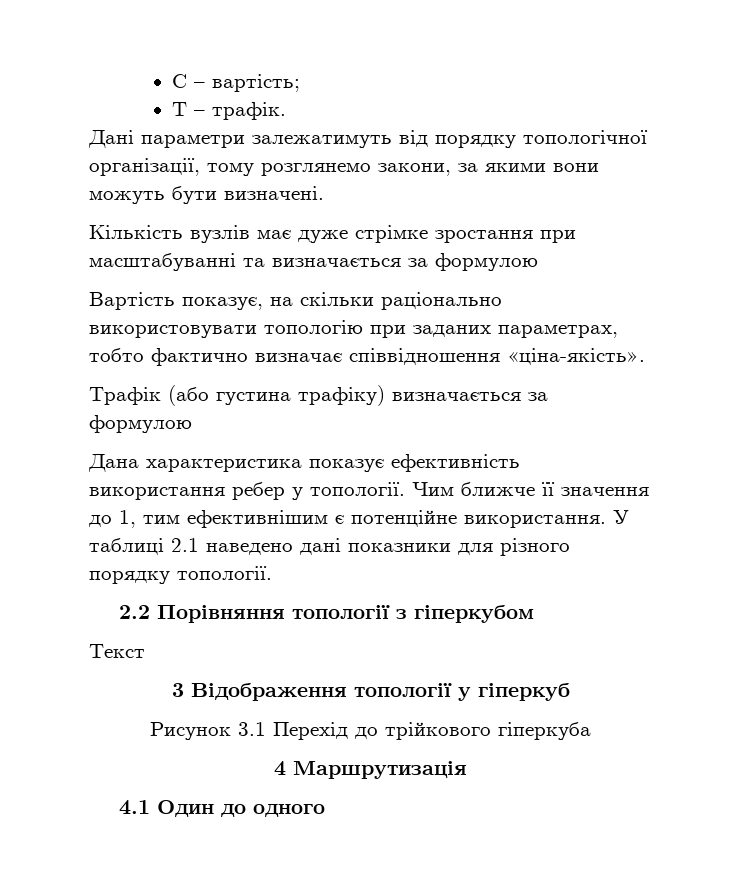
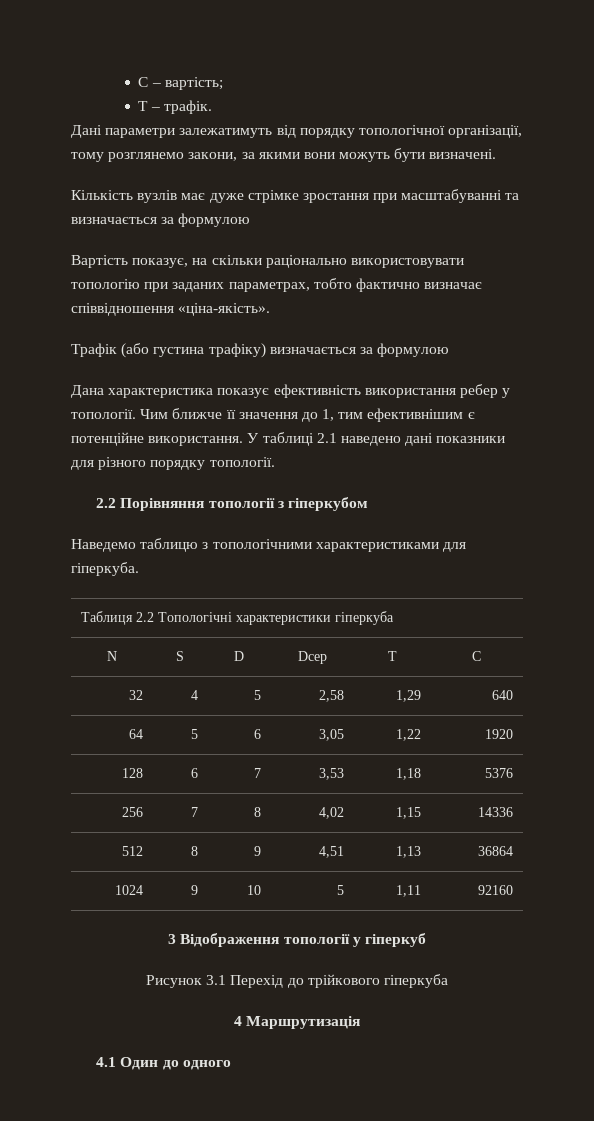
- Текст
+ Наведемо таблицю з топологічними характеристиками для гіперкуба.
+ Таблиця 2.2 Топологічні характеристики гіперкуба
+ N | S | D | Dсер | T | C
+ 32 | 4 | 5 | 2,58 | 1,29 | 640
+ 64 | 5 | 6 | 3,05 | 1,22 | 1920
+ 128 | 6 | 7 | 3,53 | 1,18 | 5376
+ 256 | 7 | 8 | 4,02 | 1,15 | 14336
+ 512 | 8 | 9 | 4,51 | 1,13 | 36864
+ 1024 | 9 | 10 | 5 | 1,11 | 92160

